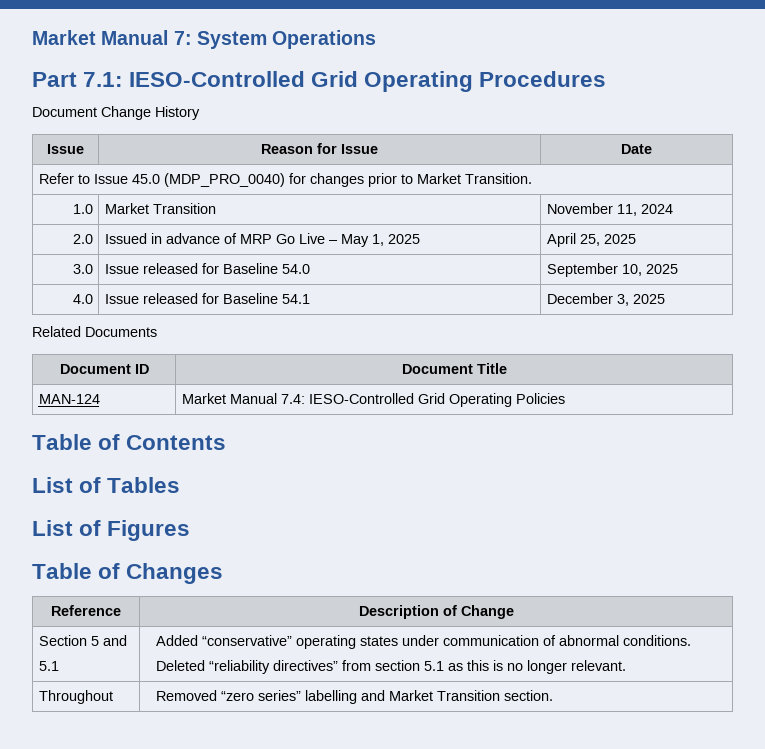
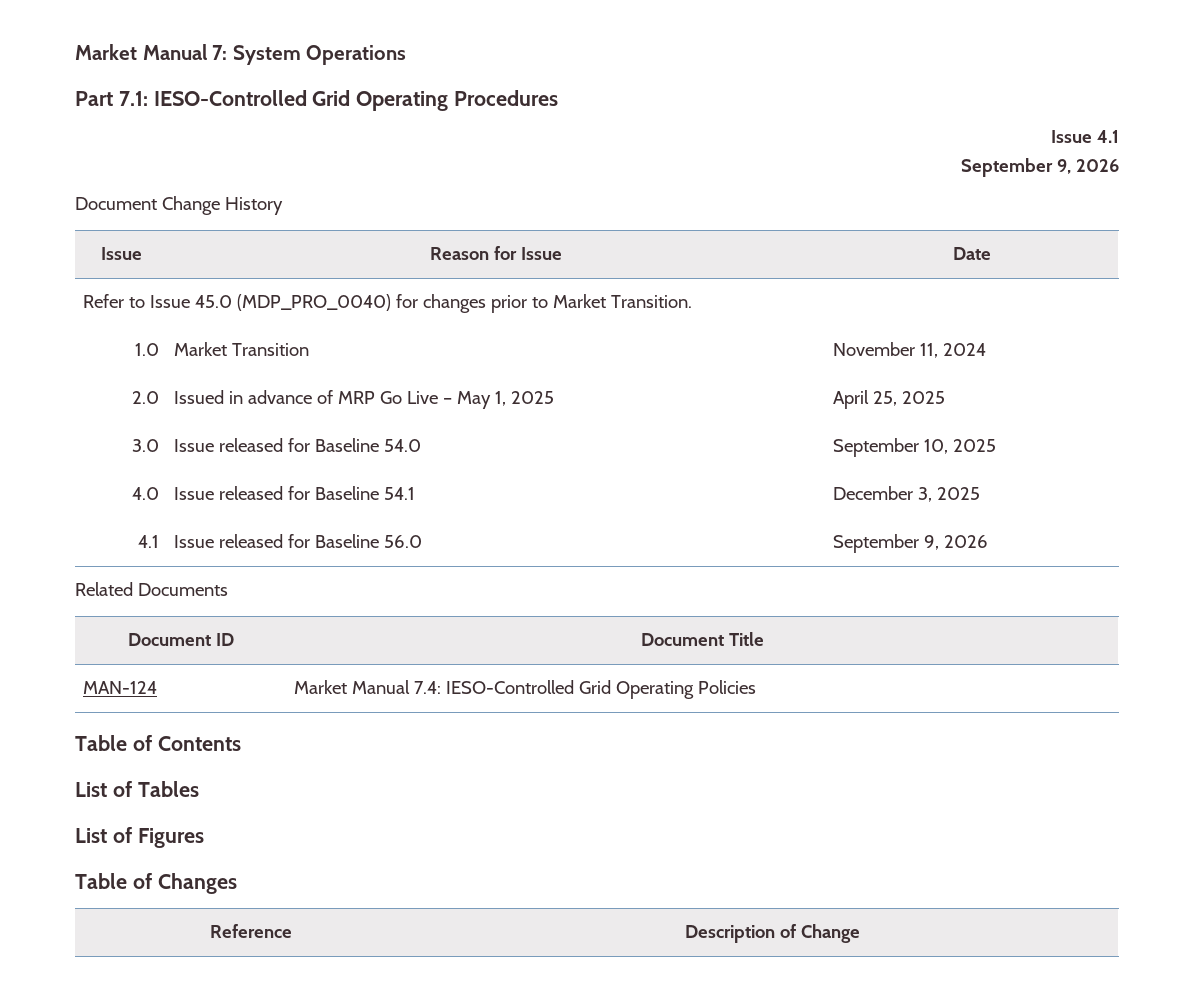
+ Issue 4.1
+ September 9, 2026
+ 4.1 | Issue released for Baseline 56.0 | September 9, 2026
- Section 5 and 5.1 | Added “conservative” operating states under communication of abnormal conditions. Deleted “reliability directives” from section 5.1 as this is no longer relevant.
- Throughout | Removed “zero series” labelling and Market Transition section.

